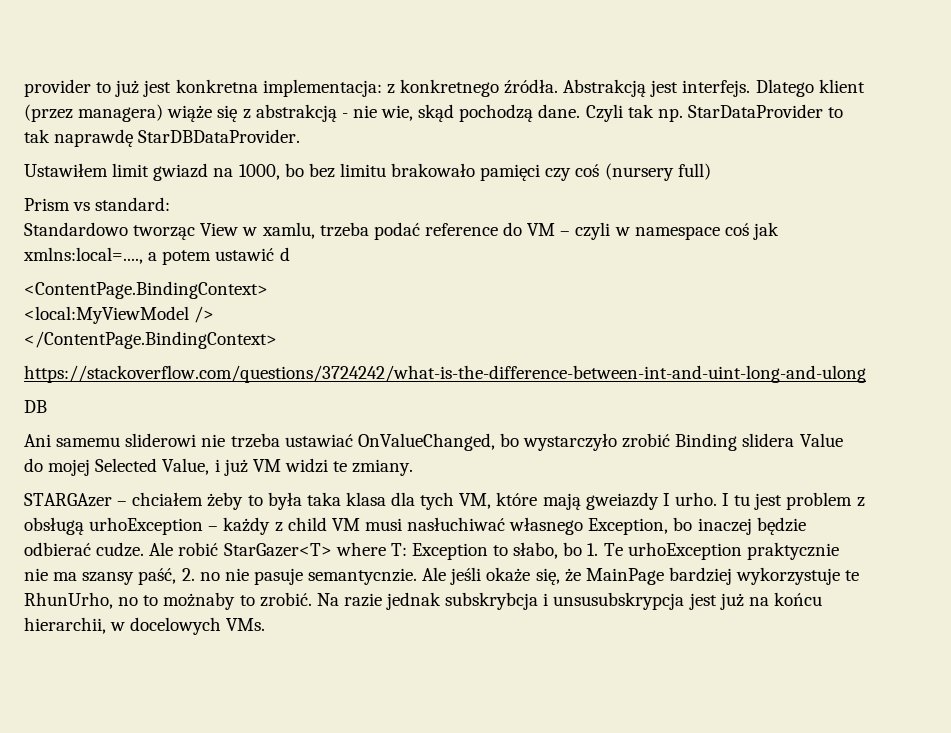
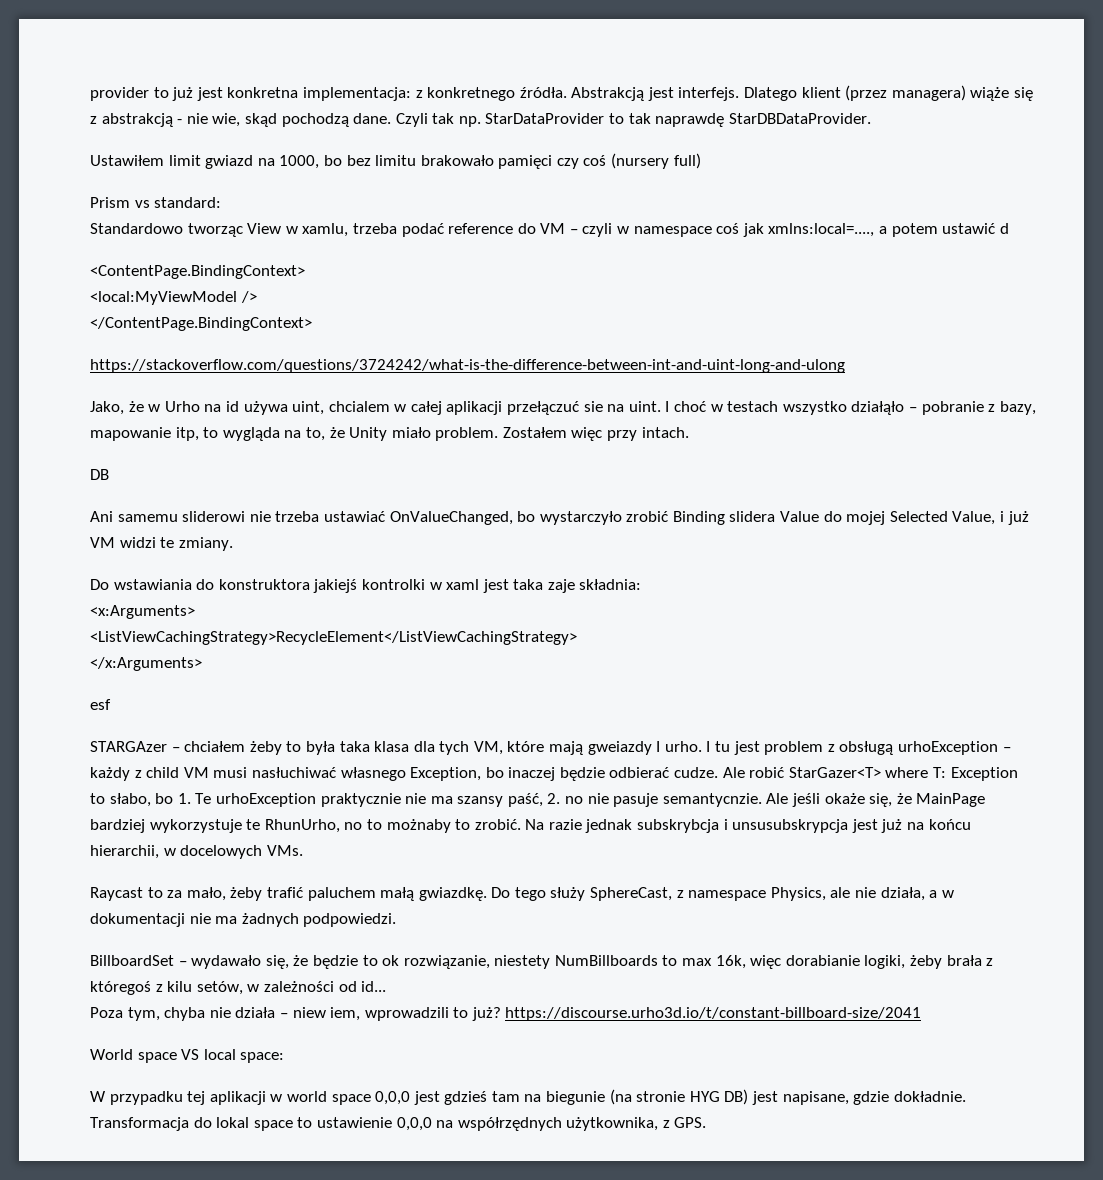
+ Jako, że w Urho na id używa uint, chcialem w całej aplikacji przełączuć sie na uint. I choć w testach wszystko działąło – pobranie z bazy, mapowanie itp, to wygląda na to, że Unity miało problem. Zostałem więc przy intach.
+ Do wstawiania do konstruktora jakiejś kontrolki w xaml jest taka zaje składnia:
+ <x:Arguments>
+ <ListViewCachingStrategy>RecycleElement</ListViewCachingStrategy>
+ </x:Arguments>
+ esf
+ Raycast to za mało, żeby trafić paluchem małą gwiazdkę. Do tego służy SphereCast, z namespace Physics, ale nie działa, a w dokumentacji nie ma żadnych podpowiedzi.
+ BillboardSet – wydawało się, że będzie to ok rozwiązanie, niestety NumBillboards to max 16k, więc dorabianie logiki, żeby brała z któregoś z kilu setów, w zależności od id...
+ Poza tym, chyba nie działa – niew iem, wprowadzili to już? https://discourse.urho3d.io/t/constant-billboard-size/2041
+ World space VS local space:
+ W przypadku tej aplikacji w world space 0,0,0 jest gdzieś tam na biegunie (na stronie HYG DB) jest napisane, gdzie dokładnie. Transformacja do lokal space to ustawienie 0,0,0 na współrzędnych użytkownika, z GPS.

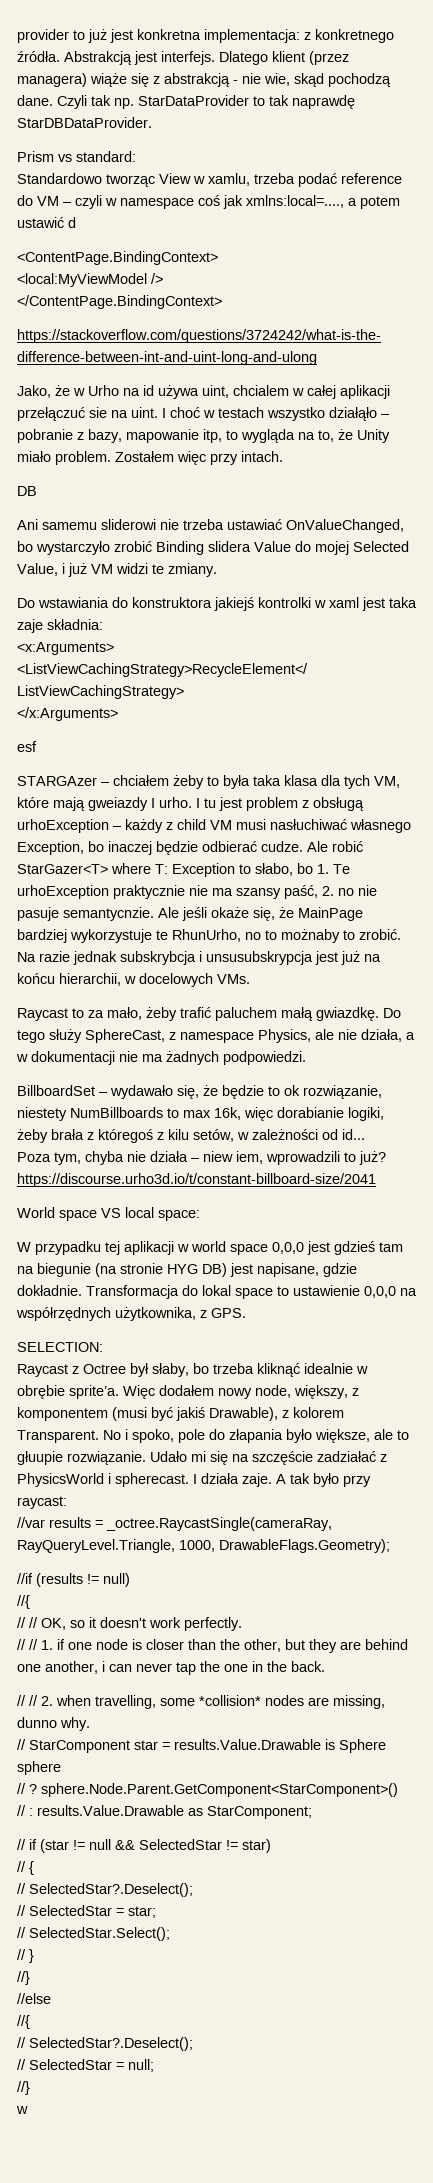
- Ustawiłem limit gwiazd na 1000, bo bez limitu brakowało pamięci czy coś (nursery full)
+ SELECTION:
+ Raycast z Octree był słaby, bo trzeba kliknąć idealnie w obrębie sprite’a. Więc dodałem nowy node, większy, z komponentem (musi być jakiś Drawable), z kolorem Transparent. No i spoko, pole do złapania było większe, ale to głuupie rozwiązanie. Udało mi się na szczęście zadziałać z PhysicsWorld i spherecast. I działa zaje. A tak było przy raycast:
+ //var results = _octree.RaycastSingle(cameraRay, RayQueryLevel.Triangle, 1000, DrawableFlags.Geometry);
+ //if (results != null)
+ //{
+ // // OK, so it doesn't work perfectly.
+ // // 1. if one node is closer than the other, but they are behind one another, i can never tap the one in the back.
+ // // 2. when travelling, some *collision* nodes are missing, dunno why.
+ // StarComponent star = results.Value.Drawable is Sphere sphere
+ // ? sphere.Node.Parent.GetComponent<StarComponent>()
+ // : results.Value.Drawable as StarComponent;
+ // if (star != null && SelectedStar != star)
+ // {
+ // SelectedStar?.Deselect();
+ // SelectedStar = star;
+ // SelectedStar.Select();
+ // }
+ //}
+ //else
+ //{
+ // SelectedStar?.Deselect();
+ // SelectedStar = null;
+ //}
+ w

